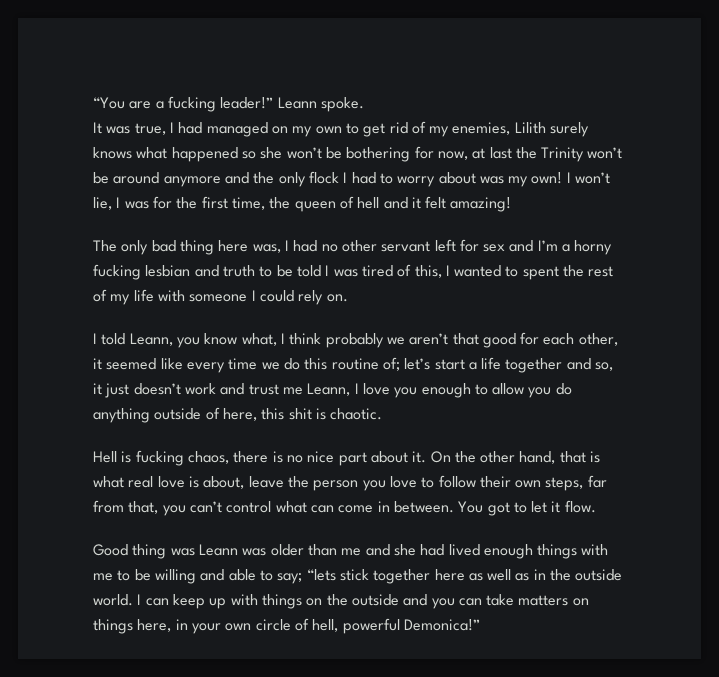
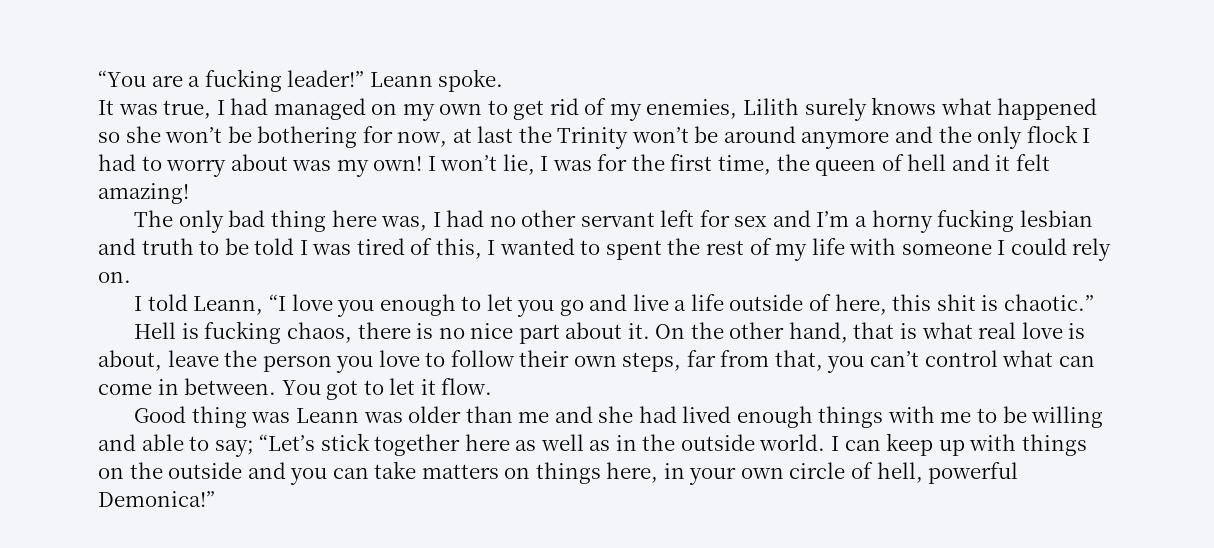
- I told Leann, you know what, I think probably we aren’t that good for each other, it seemed like every time we do this routine of; let’s start a life together and so, it just doesn’t work and trust me Leann, I love you enough to allow you do anything outside of here, this shit is chaotic.
+ I told Leann, “I love you enough to let you go and live a life outside of here, this shit is chaotic.”
- Good thing was Leann was older than me and she had lived enough things with me to be willing and able to say; “lets stick together here as well as in the outside world.
+ Good thing was Leann was older than me and she had lived enough things with me to be willing and able to say; “Let’s stick together here as well as in the outside world.

